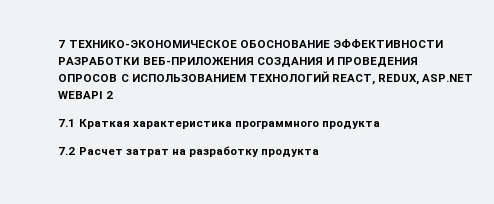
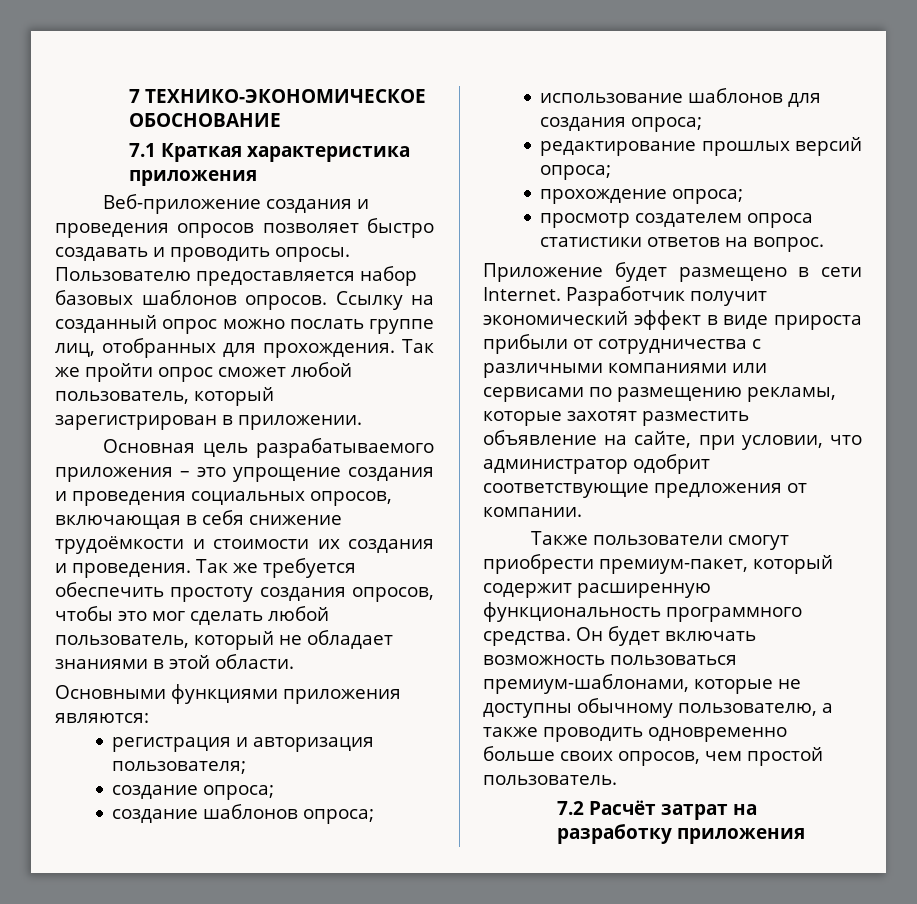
- 7 ТЕХНИКО-ЭКОНОМИЧЕСКОЕ ОБОСНОВАНИЕ ЭФФЕКТИВНОСТИ РАЗРАБОТКИ ВЕБ-ПРИЛОЖЕНИЯ СОЗДАНИЯ И ПРОВЕДЕНИЯ ОПРОСОВ С ИСПОЛЬЗОВАНИЕМ ТЕХНОЛОГИЙ REACT, REDUX, ASP.NET WEBAPI 2
- 7.1 Краткая характеристика программного продукта
+ 7 ТЕХНИКО-ЭКОНОМИЧЕСКОЕ ОБОСНОВАНИЕ
+ 7.1 Краткая характеристика приложения
+ Веб-приложение создания и проведения опросов позволяет быстро создавать и проводить опросы. Пользователю предоставляется набор базовых шаблонов опросов. Ссылку на созданный опрос можно послать группе лиц, отобранных для прохождения. Так же пройти опрос сможет любой пользователь, который зарегистрирован в приложении.
+ Основная цель разрабатываемого приложения – это упрощение создания и проведения социальных опросов, включающая в себя снижение трудоёмкости и стоимости их создания и проведения. Так же требуется обеспечить простоту создания опросов, чтобы это мог сделать любой пользователь, который не обладает знаниями в этой области.
+ Основными функциями приложения являются:
+ регистрация и авторизация пользователя;
+ создание опроса;
+ создание шаблонов опроса;
+ использование шаблонов для создания опроса;
+ редактирование прошлых версий опроса;
+ прохождение опроса;
+ просмотр создателем опроса статистики ответов на вопрос.
+ Приложение будет размещено в сети Internet. Разработчик получит экономический эффект в виде прироста прибыли от сотрудничества с различными компаниями или сервисами по размещению рекламы, которые захотят разместить объявление на сайте, при условии, что администратор одобрит соответствующие предложения от компании.
+ Также пользователи смогут приобрести премиум-пакет, который содержит расширенную функциональность программного средства. Он будет включать возможность пользоваться премиум-шаблонами, которые не доступны обычному пользователю, а также проводить одновременно больше своих опросов, чем простой пользователь.
- 7.2 Расчет затрат на разработку продукта
+ 7.2 Расчёт затрат на разработку приложения

